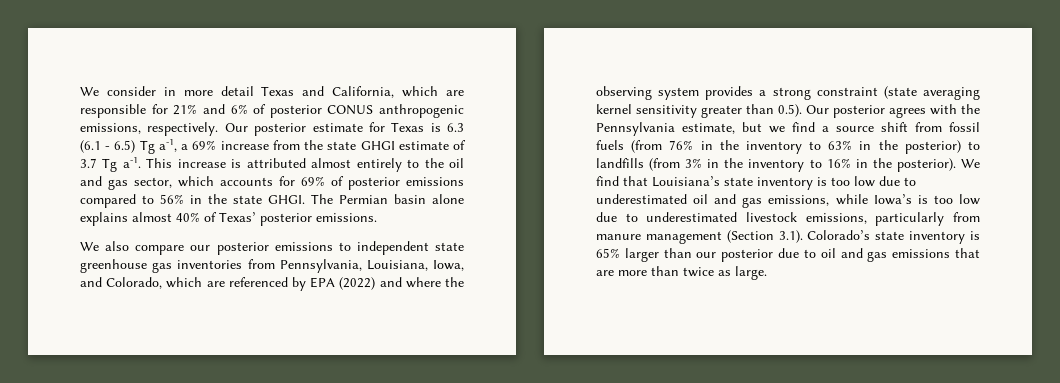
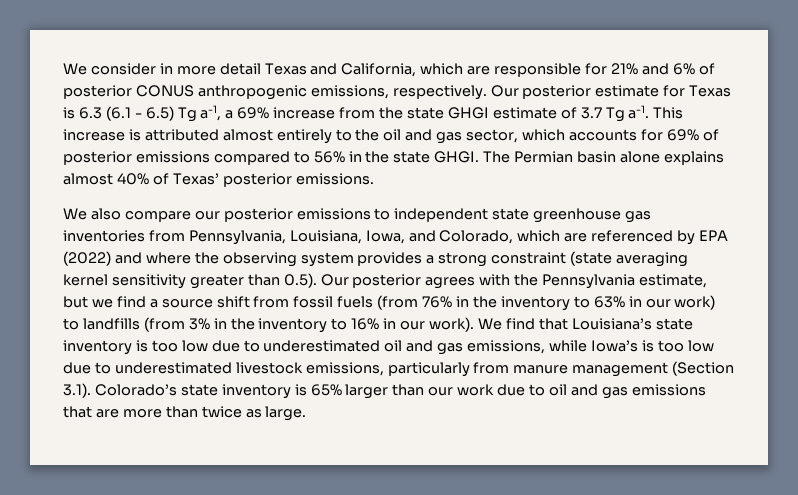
- We also compare our posterior emissions to independent state greenhouse gas inventories from Pennsylvania, Louisiana, Iowa, and Colorado, which are referenced by EPA (2022) and where the observing system provides a strong constraint (state averaging kernel sensitivity greater than 0.5). Our posterior agrees with the Pennsylvania estimate, but we find a source shift from fossil fuels (from 76% in the inventory to 63% in the posterior) to landfills (from 3% in the inventory to 16% in the posterior).
+ We also compare our posterior emissions to independent state greenhouse gas inventories from Pennsylvania, Louisiana, Iowa, and Colorado, which are referenced by EPA (2022) and where the observing system provides a strong constraint (state averaging kernel sensitivity greater than 0.5). Our posterior agrees with the Pennsylvania estimate, but we find a source shift from fossil fuels (from 76% in the inventory to 63% in our work) to landfills (from 3% in the inventory to 16% in our work).
- We find that Louisiana’s state inventory is too low due to underestimated oil and gas emissions, while Iowa’s is too low due to underestimated livestock emissions, particularly from manure management (Section 3.1). Colorado’s state inventory is 65% larger than our posterior due to oil and gas emissions that are more than twice as large.
+ We find that Louisiana’s state inventory is too low due to underestimated oil and gas emissions, while Iowa’s is too low due to underestimated livestock emissions, particularly from manure management (Section 3.1). Colorado’s state inventory is 65% larger than our work due to oil and gas emissions that are more than twice as large.

